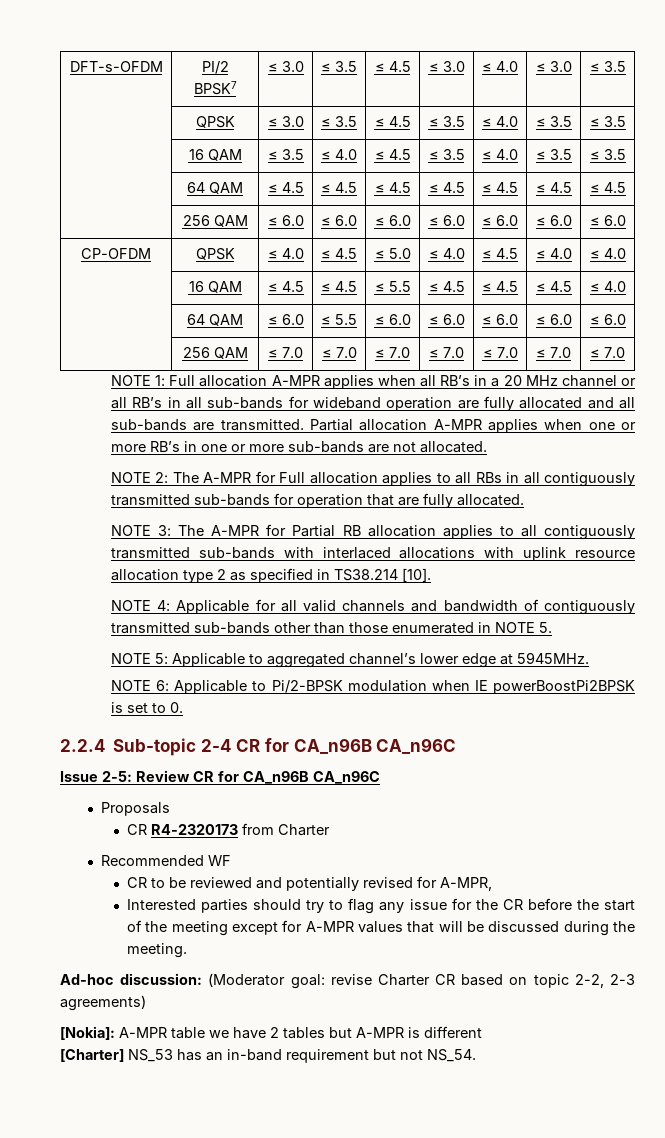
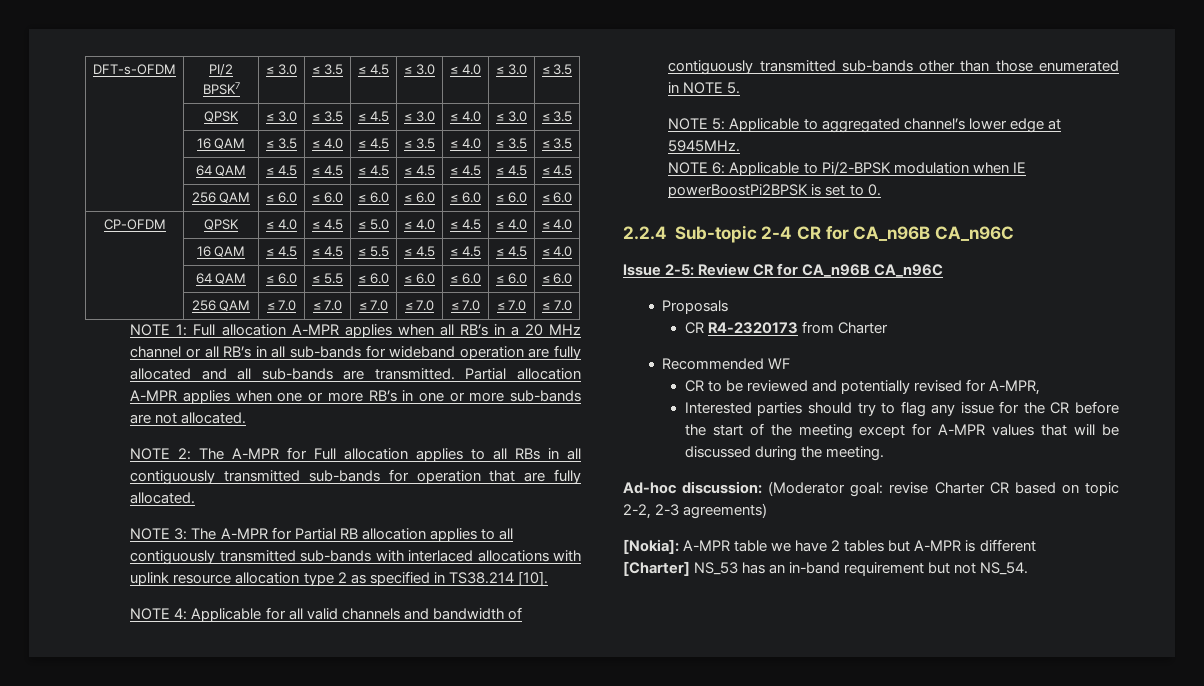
- | QPSK | ≤ 3.0 | ≤ 3.5 | ≤ 4.5 | ≤ 3.5 | ≤ 4.0 | ≤ 3.5 | ≤ 3.5
+ | QPSK | ≤ 3.0 | ≤ 3.5 | ≤ 4.5 | ≤ 3.0 | ≤ 4.0 | ≤ 3.0 | ≤ 3.5

